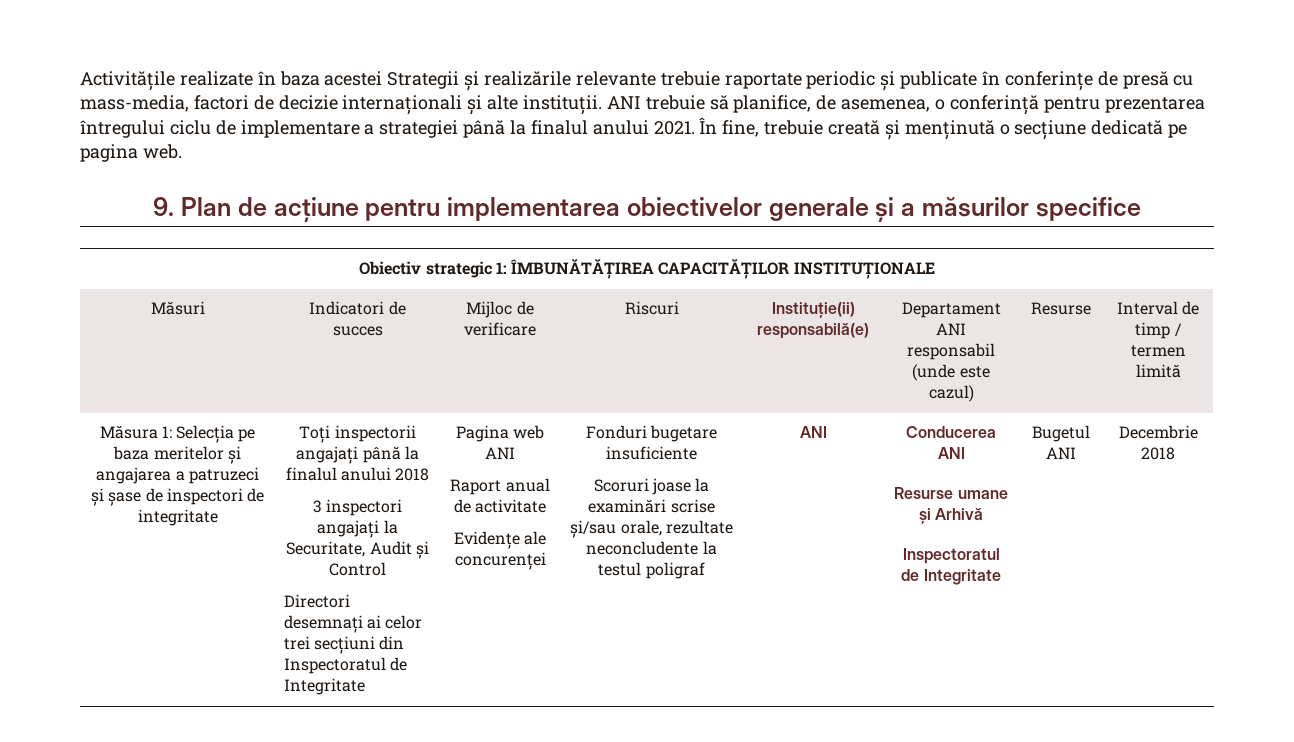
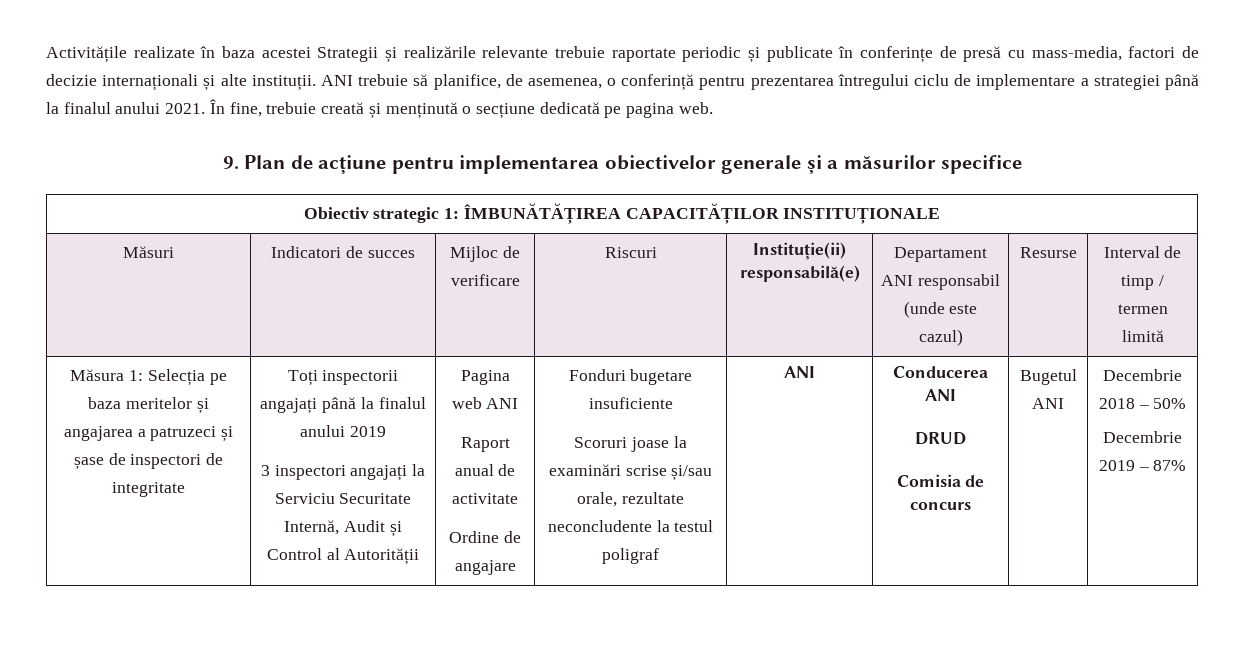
- Toți inspectorii angajați până la finalul anului 2018
+ Toți inspectorii angajați până la finalul anului 2019
- 3 inspectori angajați la Securitate, Audit și Control
- Directori desemnați ai celor trei secțiuni din Inspectoratul de Integritate
+ 3 inspectori angajați la Serviciu Securitate Internă, Audit și Control al Autorității
- Evidențe ale concurenței
+ Ordine de angajare
- Resurse umane și Arhivă
- Inspectoratul de Integritate | Bugetul ANI | Decembrie 2018
+ DRUD
+ Comisia de concurs | Bugetul ANI | Decembrie 2018 – 50%
+ Decembrie 2019 – 87%

